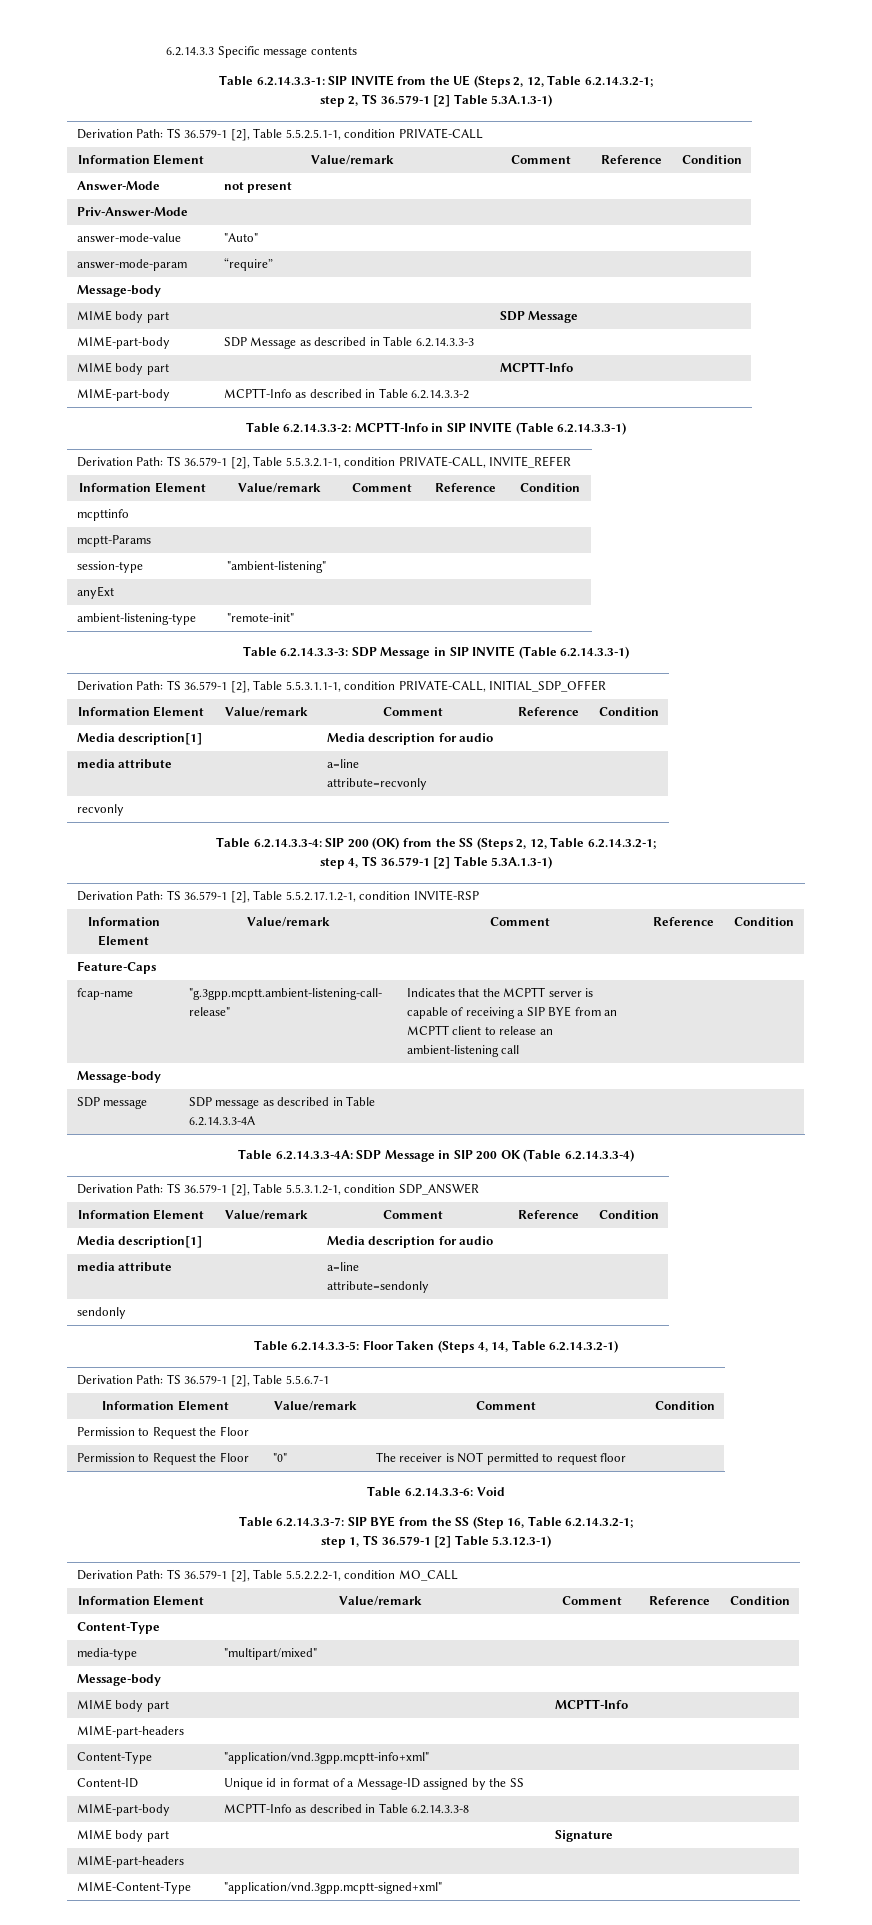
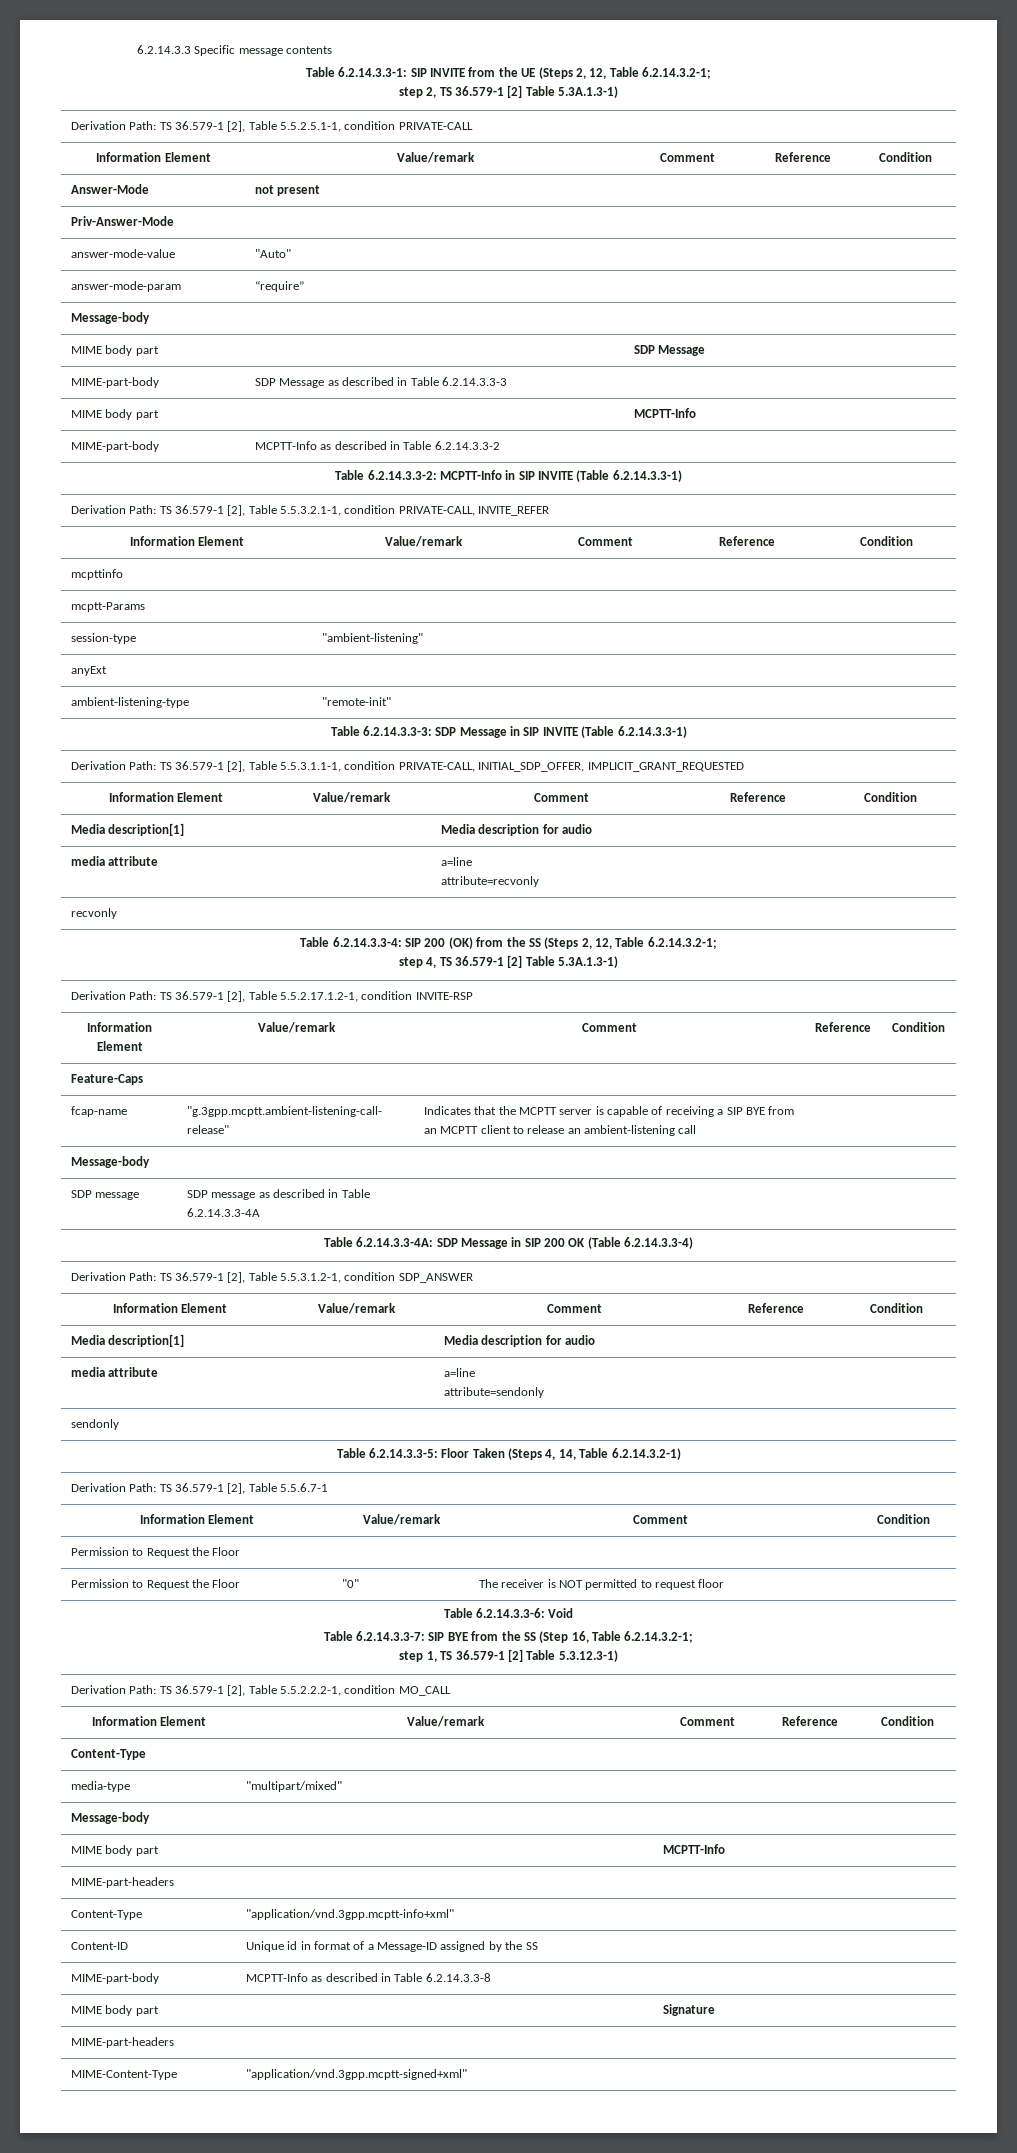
- Derivation Path: TS 36.579-1 [2], Table 5.5.3.1.1-1, condition PRIVATE-CALL, INITIAL_SDP_OFFER
+ Derivation Path: TS 36.579-1 [2], Table 5.5.3.1.1-1, condition PRIVATE-CALL, INITIAL_SDP_OFFER, IMPLICIT_GRANT_REQUESTED

